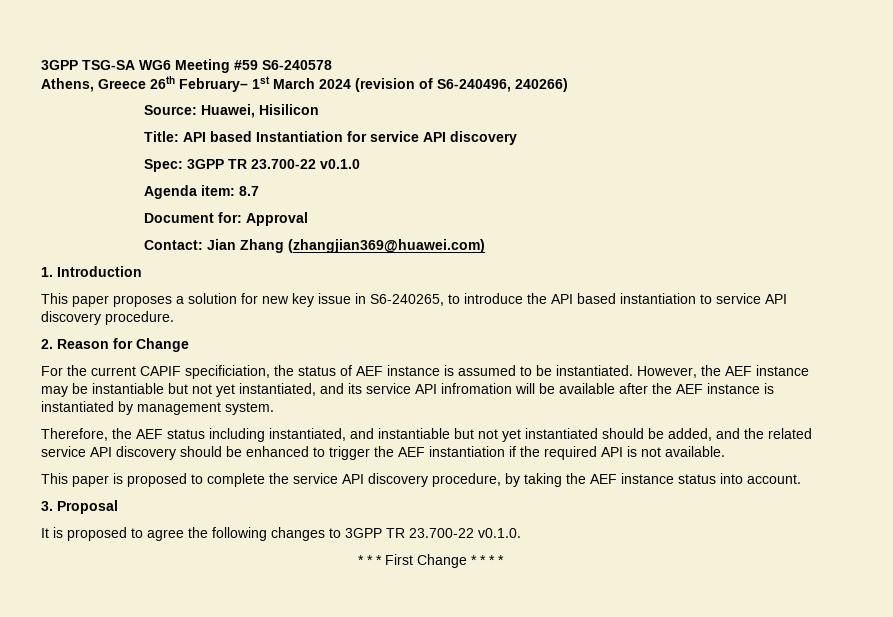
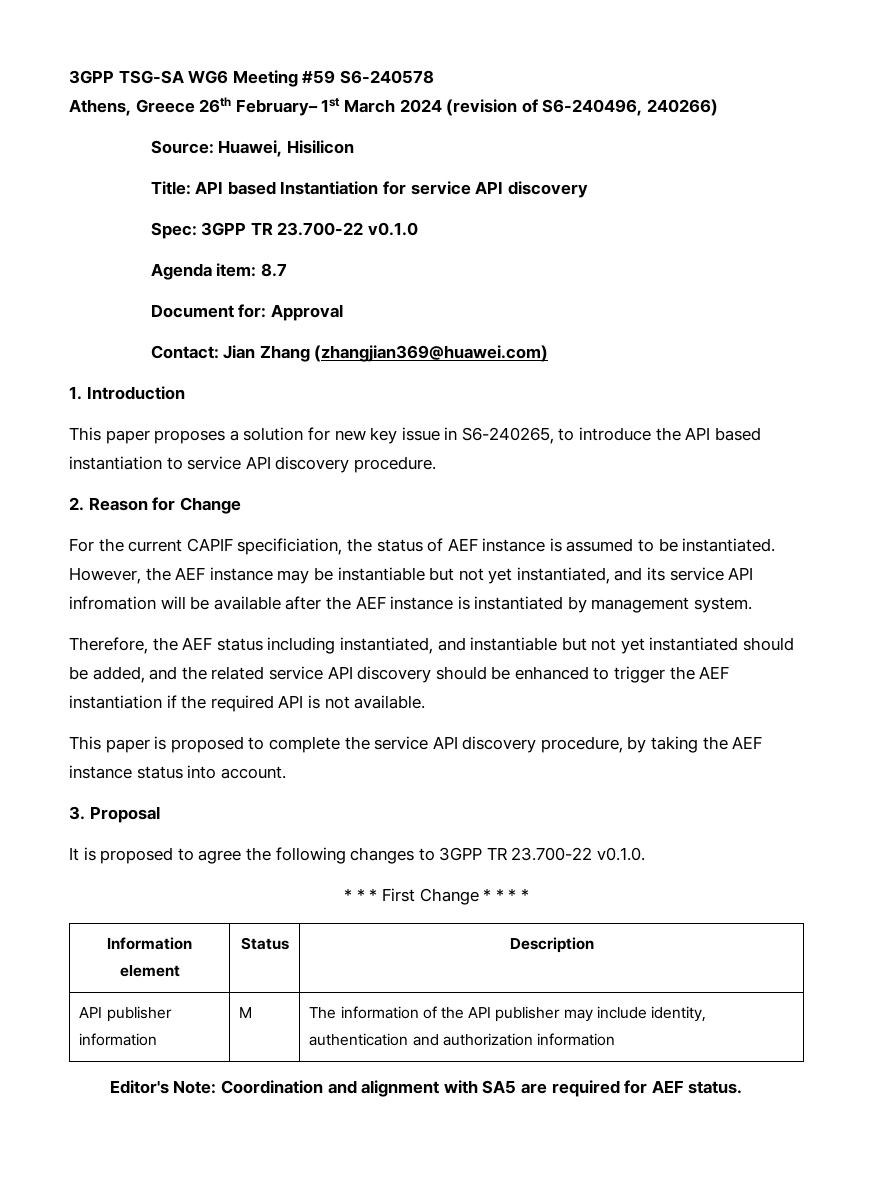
+ Information element | Status | Description
+ API publisher information | M | The information of the API publisher may include identity, authentication and authorization information
+ Editor's Note: Coordination and alignment with SA5 are required for AEF status.

